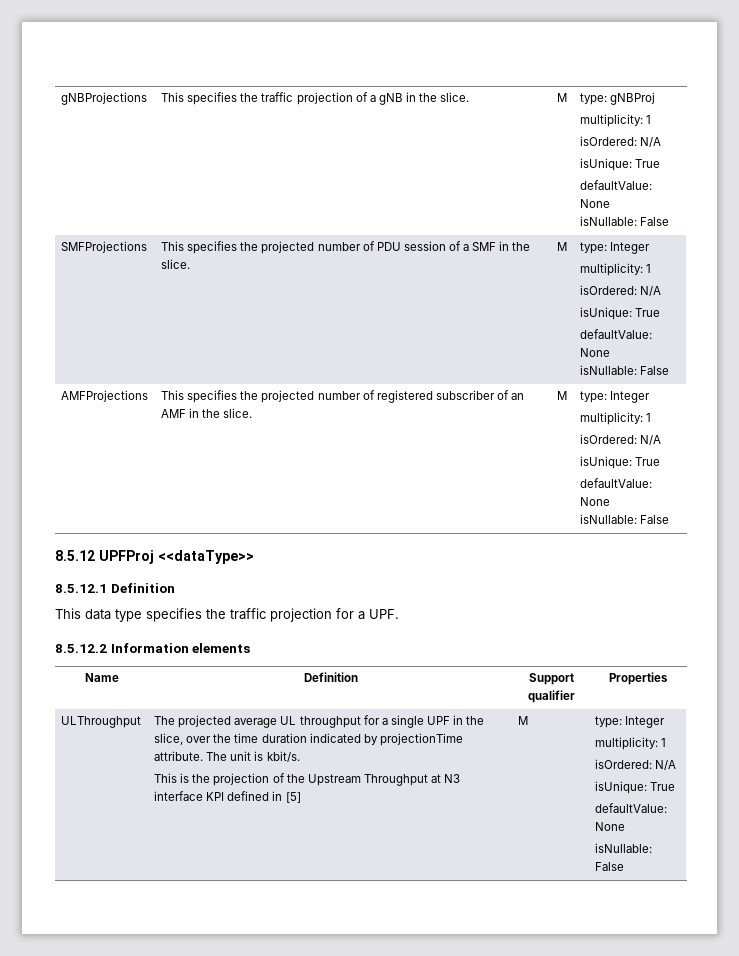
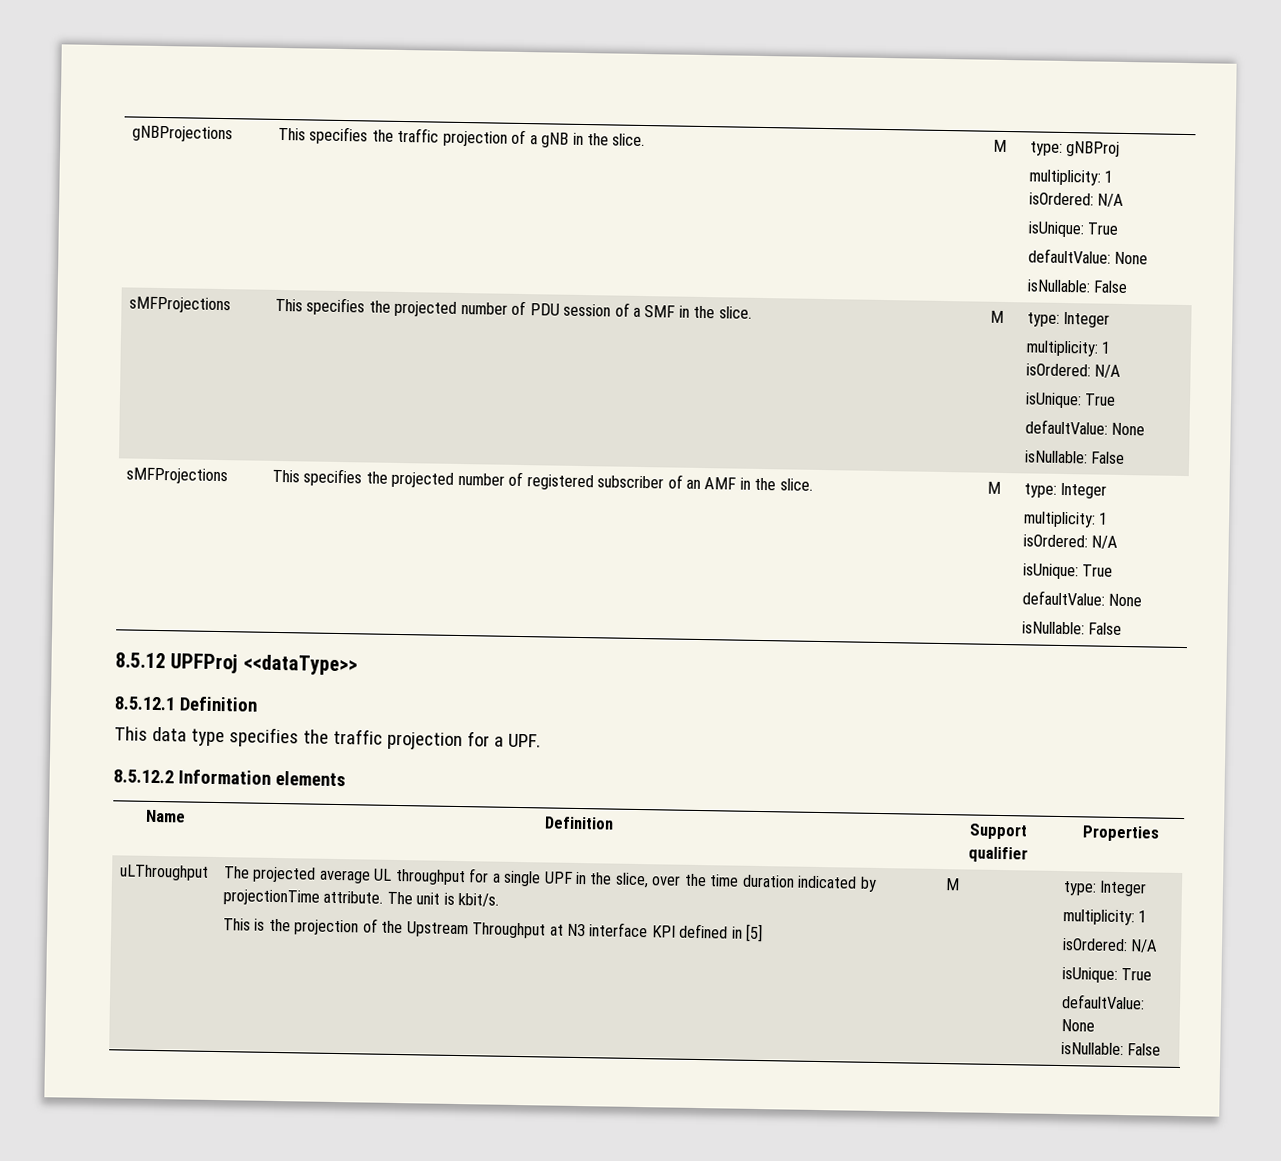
- SMFProjections | This specifies the projected number of PDU session of a SMF in the slice. | M | type: Integer
+ sMFProjections | This specifies the projected number of PDU session of a SMF in the slice. | M | type: Integer
- AMFProjections | This specifies the projected number of registered subscriber of an AMF in the slice. | M | type: Integer
+ sMFProjections | This specifies the projected number of registered subscriber of an AMF in the slice. | M | type: Integer
- ULThroughput
+ uLThroughput

